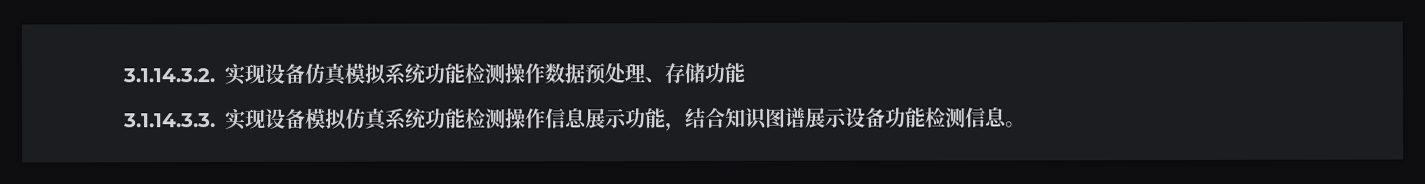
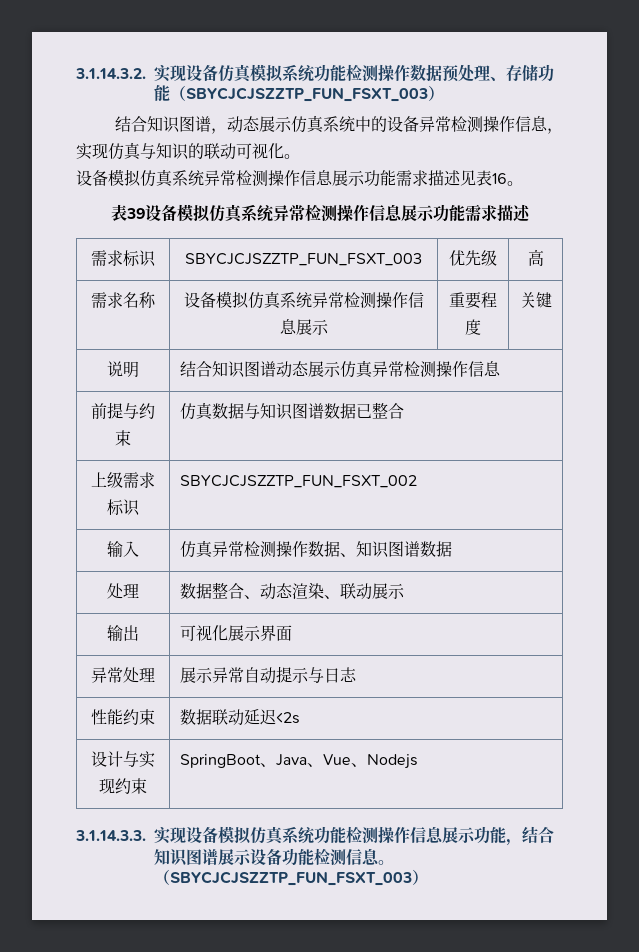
- 3.1.14.3.2.实现设备仿真模拟系统功能检测操作数据预处理、存储功能
+ 3.1.14.3.2.实现设备仿真模拟系统功能检测操作数据预处理、存储功能（SBYCJCJSZZTP_FUN_FSXT_003）
+ 结合知识图谱，动态展示仿真系统中的设备异常检测操作信息，实现仿真与知识的联动可视化。
+ 设备模拟仿真系统异常检测操作信息展示功能需求描述见表16。
+ 表39设备模拟仿真系统异常检测操作信息展示功能需求描述
+ 需求标识 | SBYCJCJSZZTP_FUN_FSXT_003 | 优先级 | 高
+ 需求名称 | 设备模拟仿真系统异常检测操作信息展示 | 重要程度 | 关键
+ 说明 | 结合知识图谱动态展示仿真异常检测操作信息
+ 前提与约束 | 仿真数据与知识图谱数据已整合
+ 上级需求标识 | SBYCJCJSZZTP_FUN_FSXT_002
+ 输入 | 仿真异常检测操作数据、知识图谱数据
+ 处理 | 数据整合、动态渲染、联动展示
+ 输出 | 可视化展示界面
+ 异常处理 | 展示异常自动提示与日志
+ 性能约束 | 数据联动延迟<2s
+ 设计与实现约束 | SpringBoot、Java、Vue、Nodejs
- 3.1.14.3.3.实现设备模拟仿真系统功能检测操作信息展示功能，结合知识图谱展示设备功能检测信息。
+ 3.1.14.3.3.实现设备模拟仿真系统功能检测操作信息展示功能，结合知识图谱展示设备功能检测信息。（SBYCJCJSZZTP_FUN_FSXT_003）

